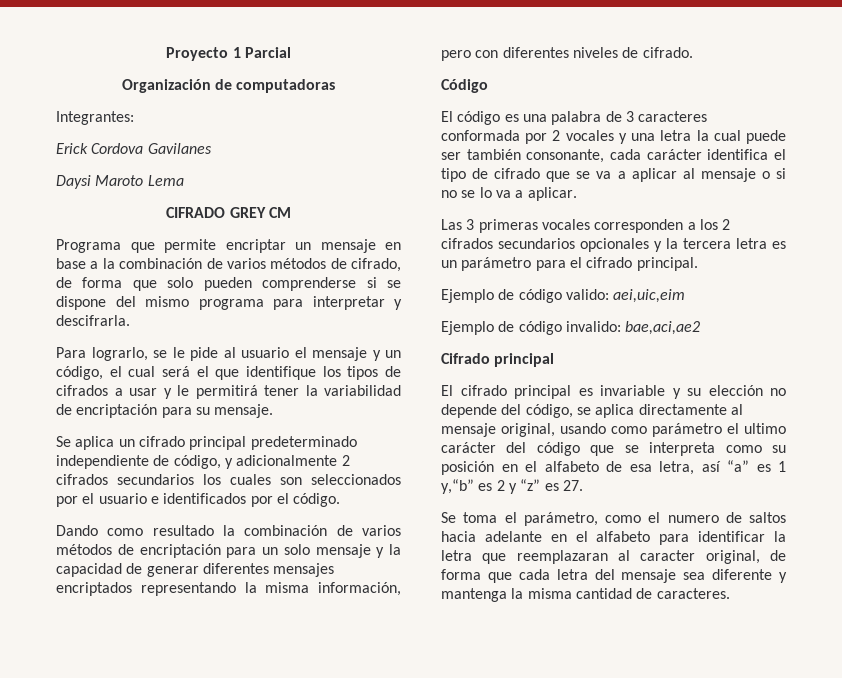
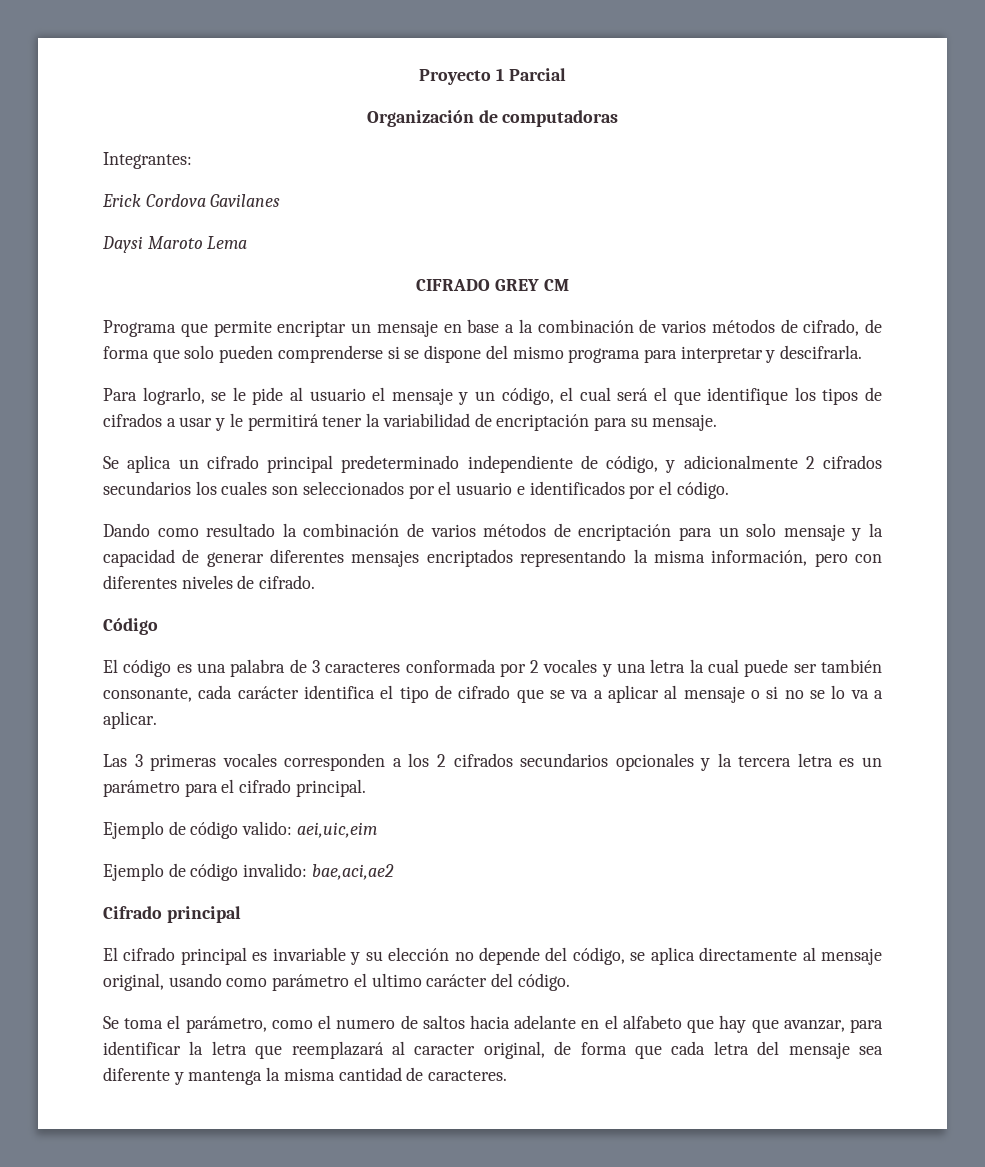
- El cifrado principal es invariable y su elección no depende del código, se aplica directamente al mensaje original, usando como parámetro el ultimo carácter del código que se interpreta como su posición en el alfabeto de esa letra, así “a” es 1 y,“b” es 2 y “z” es 27.
+ El cifrado principal es invariable y su elección no depende del código, se aplica directamente al mensaje original, usando como parámetro el ultimo carácter del código.
- Se toma el parámetro, como el numero de saltos hacia adelante en el alfabeto para identificar la letra que reemplazaran al caracter original, de forma que cada letra del mensaje sea diferente y mantenga la misma cantidad de caracteres.
+ Se toma el parámetro, como el numero de saltos hacia adelante en el alfabeto que hay que avanzar, para identificar la letra que reemplazará al caracter original, de forma que cada letra del mensaje sea diferente y mantenga la misma cantidad de caracteres.

